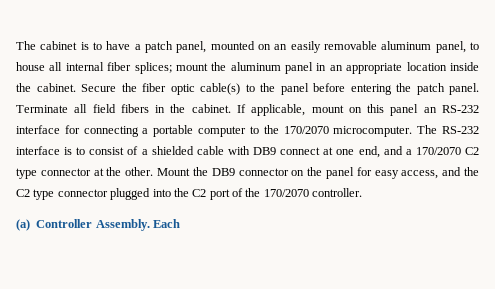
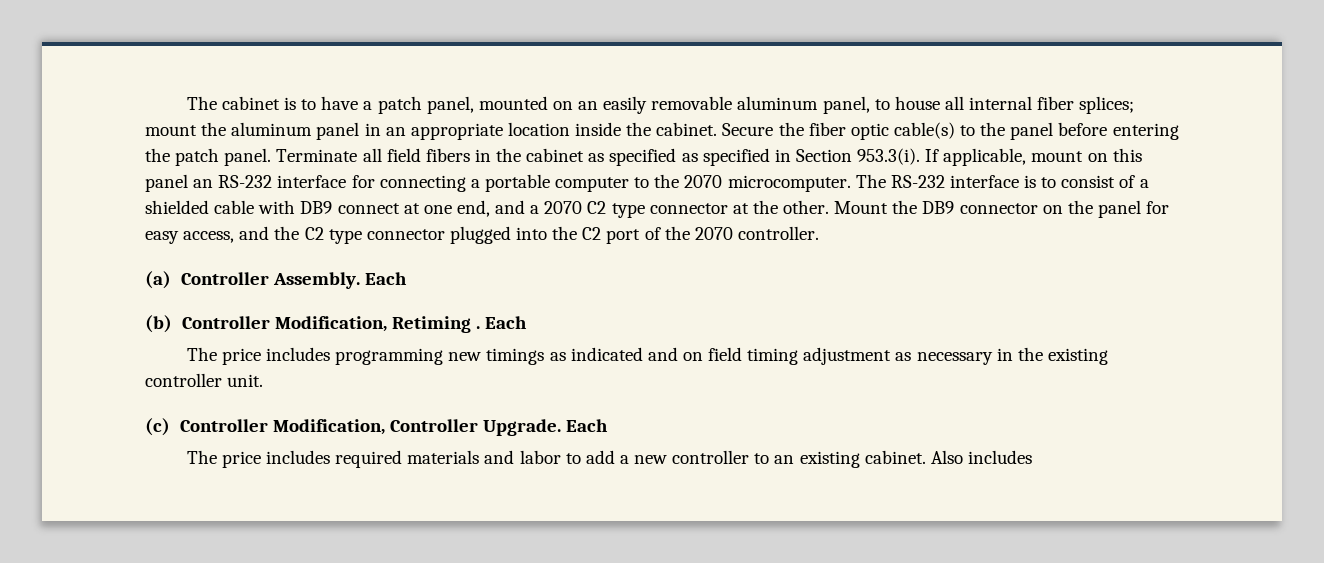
- Terminate all field fibers in the cabinet. If applicable, mount on this panel an RS-232 interface for connecting a portable computer to the 170/2070 microcomputer.
+ Terminate all field fibers in the cabinet as specified as specified in Section 953.3(i). If applicable, mount on this panel an RS-232 interface for connecting a portable computer to the 2070 microcomputer.
- The RS-232 interface is to consist of a shielded cable with DB9 connect at one end, and a 170/2070 C2 type connector at the other.
+ The RS-232 interface is to consist of a shielded cable with DB9 connect at one end, and a 2070 C2 type connector at the other.
- Mount the DB9 connector on the panel for easy access, and the C2 type connector plugged into the C2 port of the 170/2070 controller.
+ Mount the DB9 connector on the panel for easy access, and the C2 type connector plugged into the C2 port of the 2070 controller.
+ (b) Controller Modification, Retiming . Each
+ The price includes programming new timings as indicated and on field timing adjustment as necessary in the existing controller unit.
+ (c) Controller Modification, Controller Upgrade. Each
+ The price includes required materials and labor to add a new controller to an existing cabinet. Also includes

